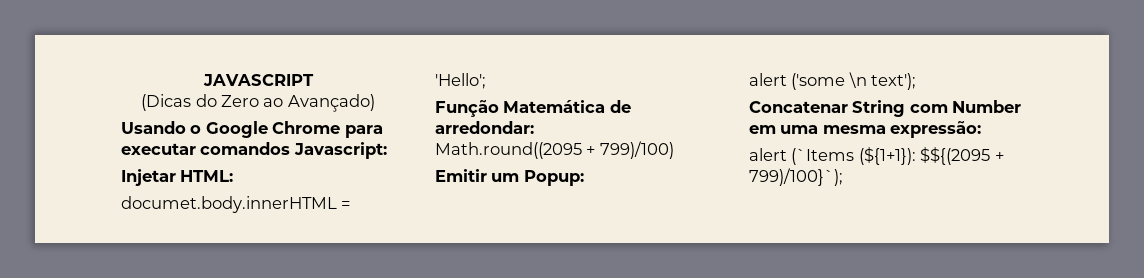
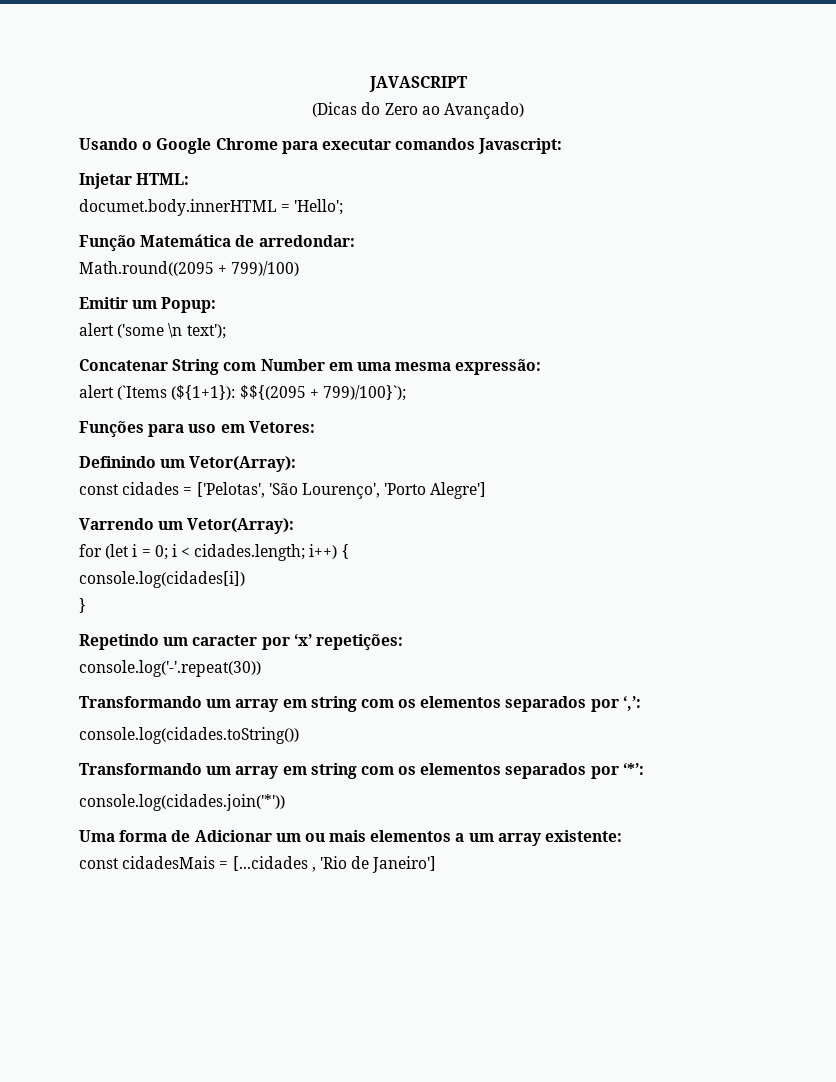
+ Funções para uso em Vetores:
+ Definindo um Vetor(Array):
+ const cidades = ['Pelotas', 'São Lourenço', 'Porto Alegre']
+ Varrendo um Vetor(Array):
+ for (let i = 0; i < cidades.length; i++) {
+ console.log(cidades[i])
+ }
+ Repetindo um caracter por ‘x’ repetições:
+ console.log('-'.repeat(30))
+ Transformando um array em string com os elementos separados por ‘,’:
+ console.log(cidades.toString())
+ Transformando um array em string com os elementos separados por ‘*’:
+ console.log(cidades.join('*'))
+ Uma forma de Adicionar um ou mais elementos a um array existente:
+ const cidadesMais = [...cidades , 'Rio de Janeiro']

